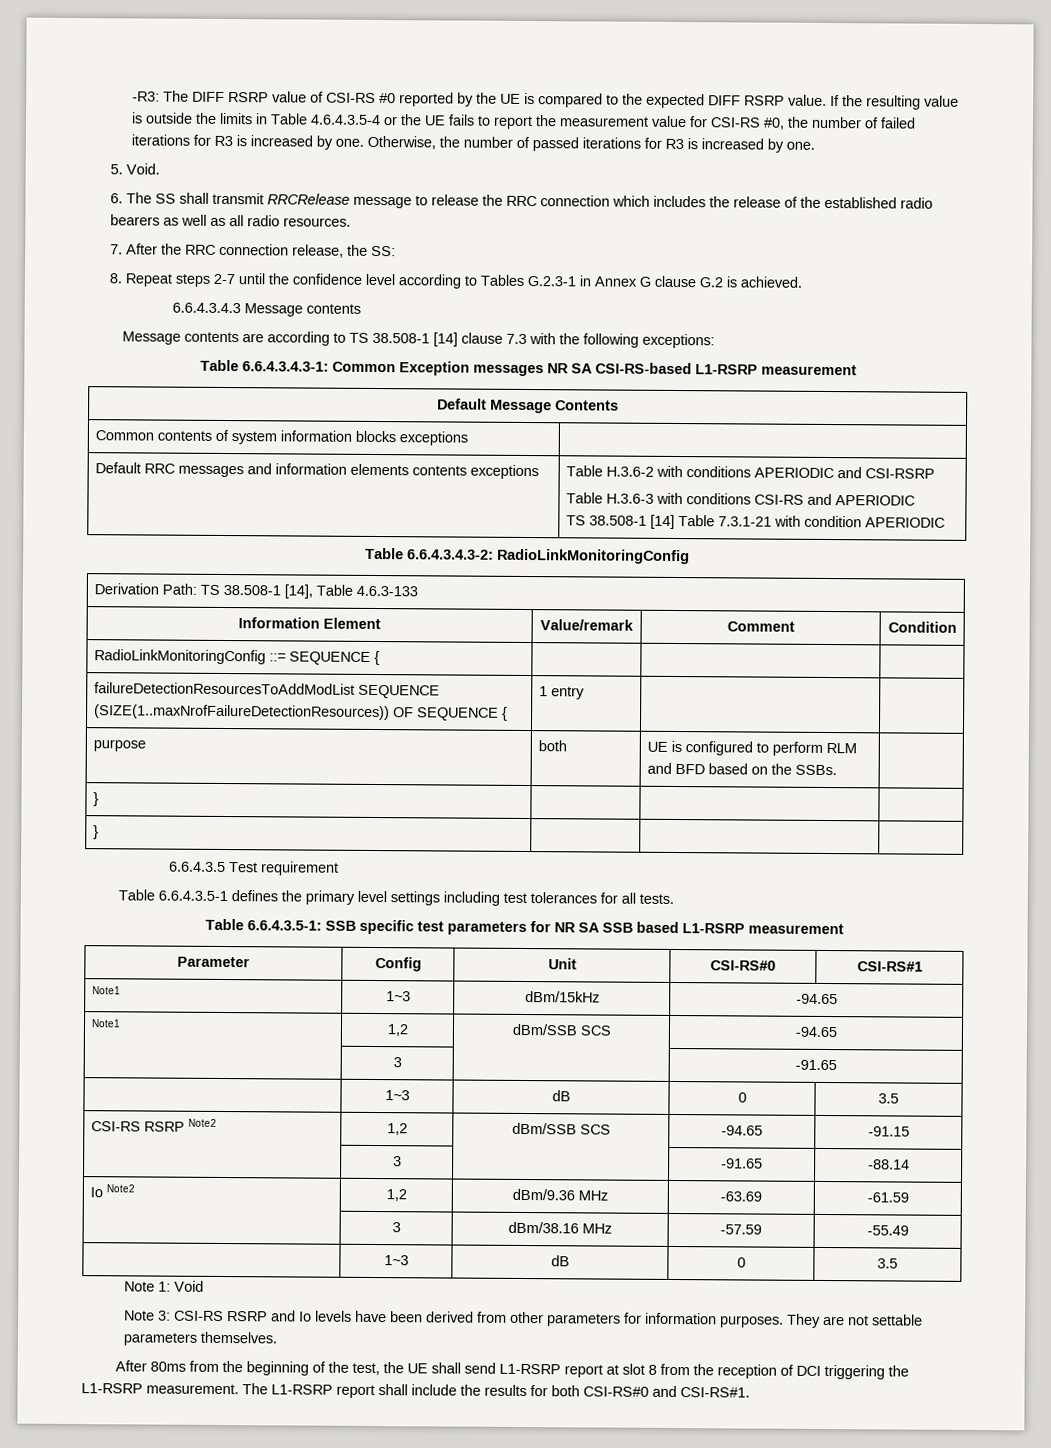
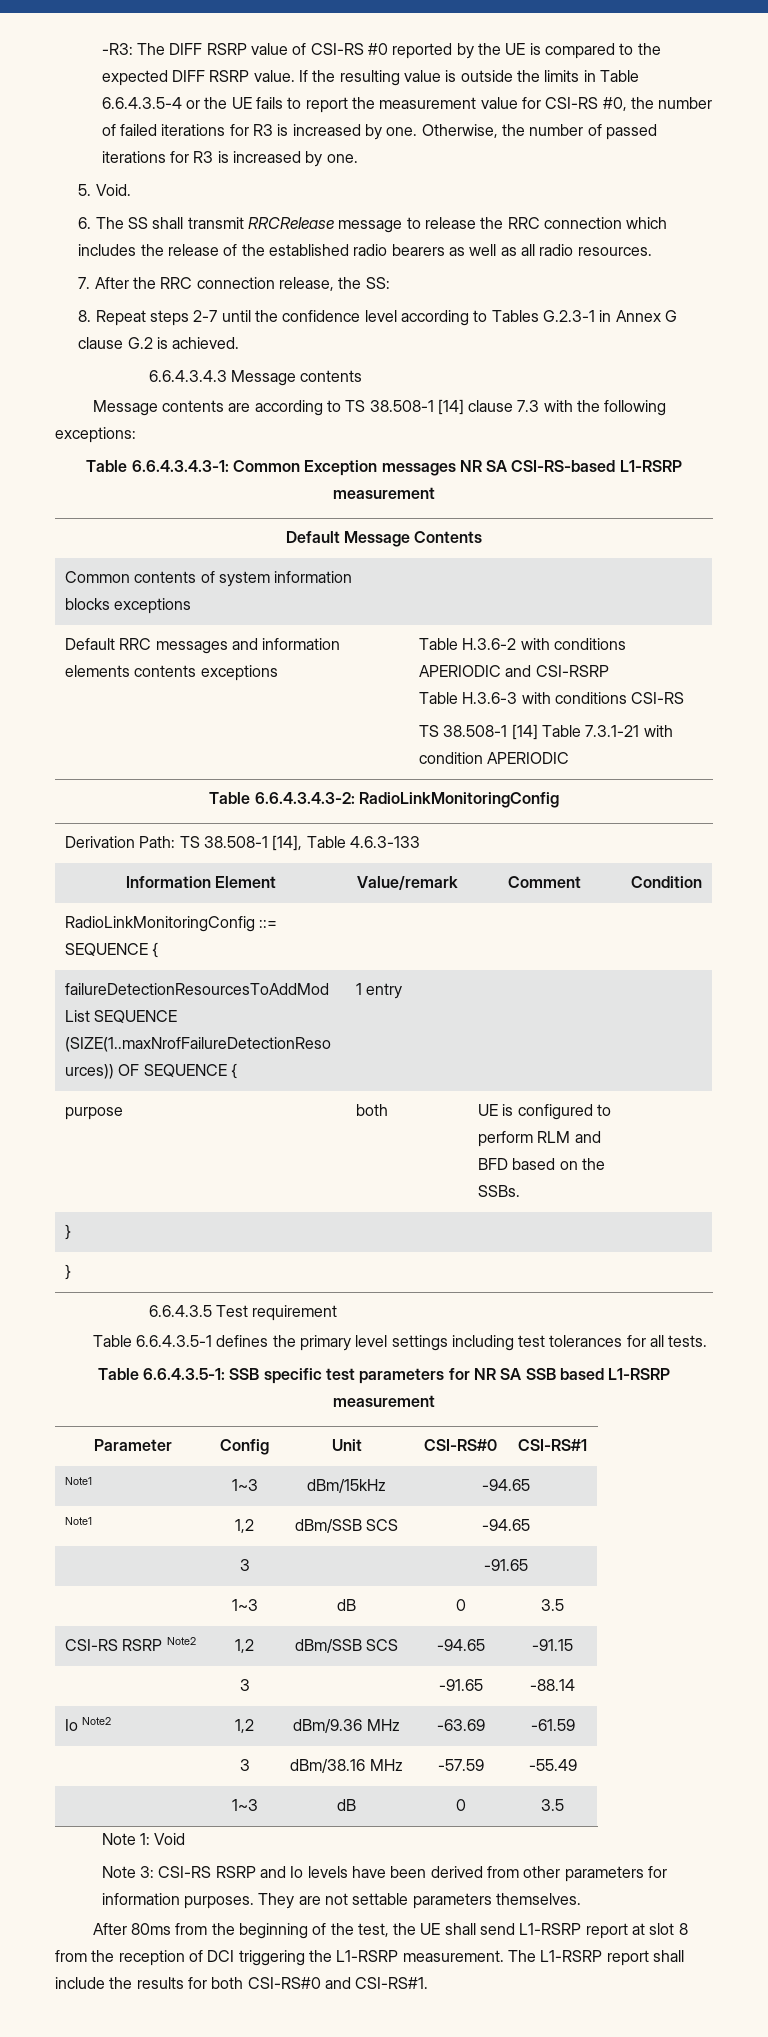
- If the resulting value is outside the limits in Table 4.6.4.3.5-4 or the UE fails to report the measurement value for CSI-RS #0, the number of failed iterations for R3 is increased by one.
+ If the resulting value is outside the limits in Table 6.6.4.3.5-4 or the UE fails to report the measurement value for CSI-RS #0, the number of failed iterations for R3 is increased by one.
  Default RRC messages and information elements contents exceptions | Table H.3.6-2 with conditions APERIODIC and CSI-RSRP
- Table H.3.6-3 with conditions CSI-RS and APERIODIC
+ Table H.3.6-3 with conditions CSI-RS

